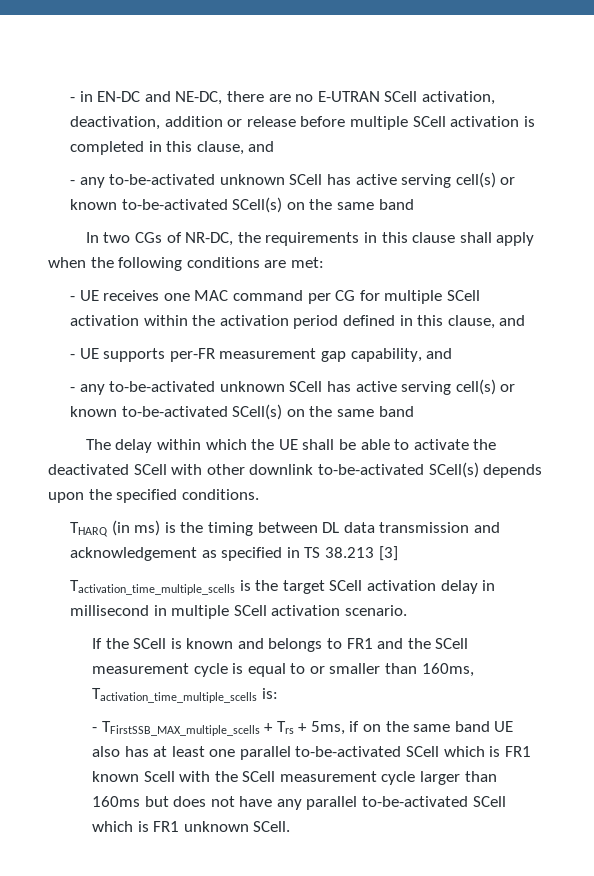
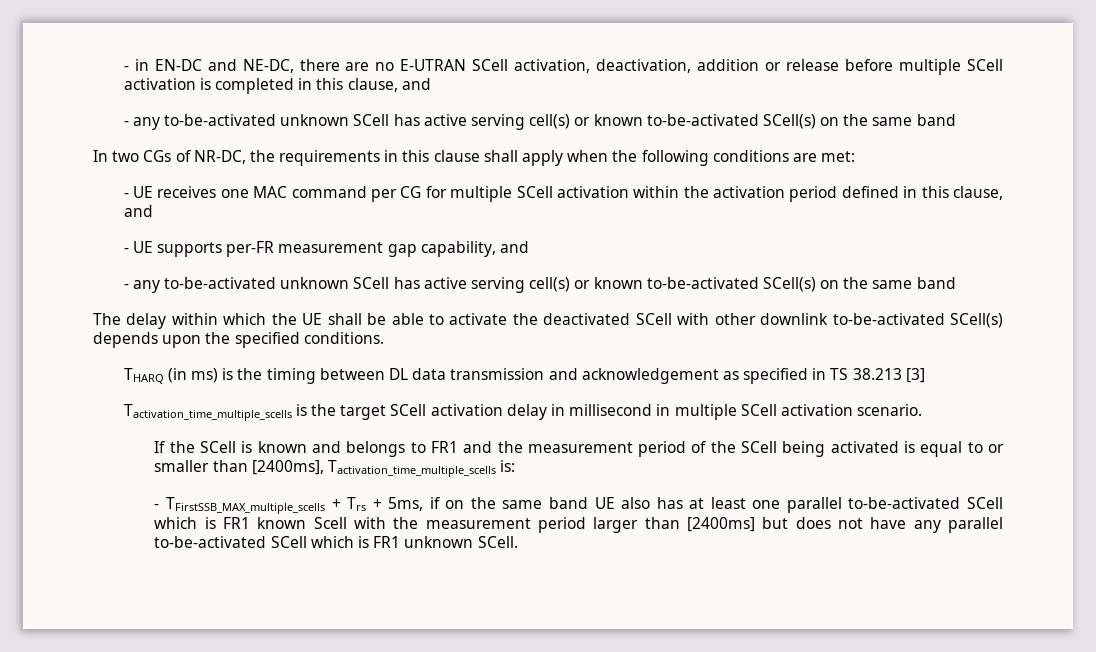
- If the SCell is known and belongs to FR1 and the SCell measurement cycle is equal to or smaller than 160ms, Tactivation_time_multiple_scells is:
+ If the SCell is known and belongs to FR1 and the measurement period of the SCell being activated is equal to or smaller than [2400ms], Tactivation_time_multiple_scells is:
- - TFirstSSB_MAX_multiple_scells + Trs + 5ms, if on the same band UE also has at least one parallel to-be-activated SCell which is FR1 known Scell with the SCell measurement cycle larger than 160ms but does not have any parallel to-be-activated SCell which is FR1 unknown SCell.
+ - TFirstSSB_MAX_multiple_scells + Trs + 5ms, if on the same band UE also has at least one parallel to-be-activated SCell which is FR1 known Scell with the measurement period larger than [2400ms] but does not have any parallel to-be-activated SCell which is FR1 unknown SCell.

